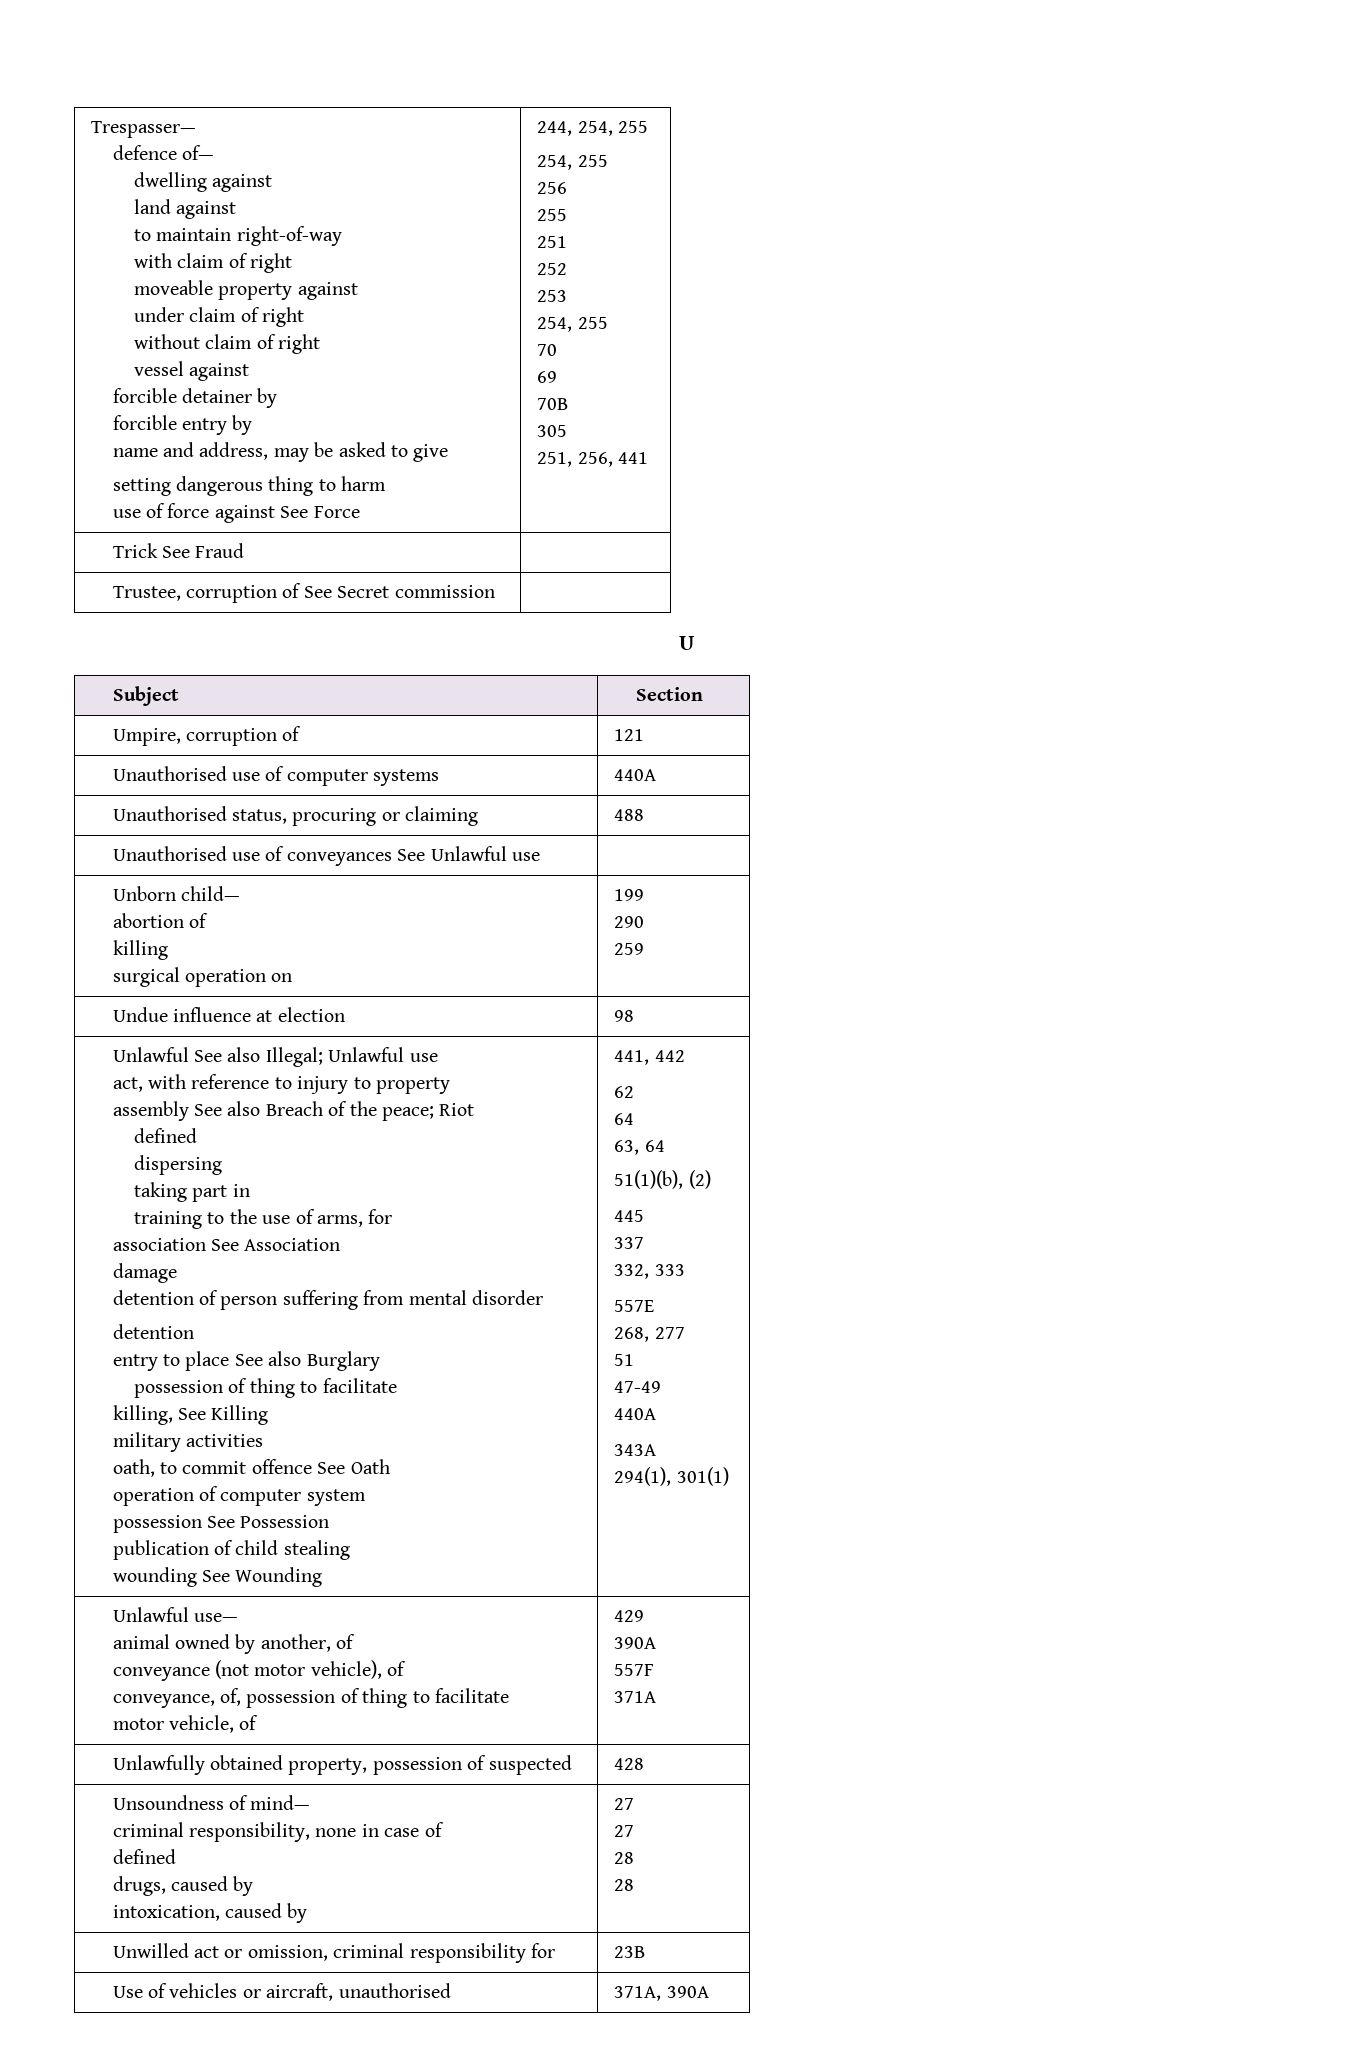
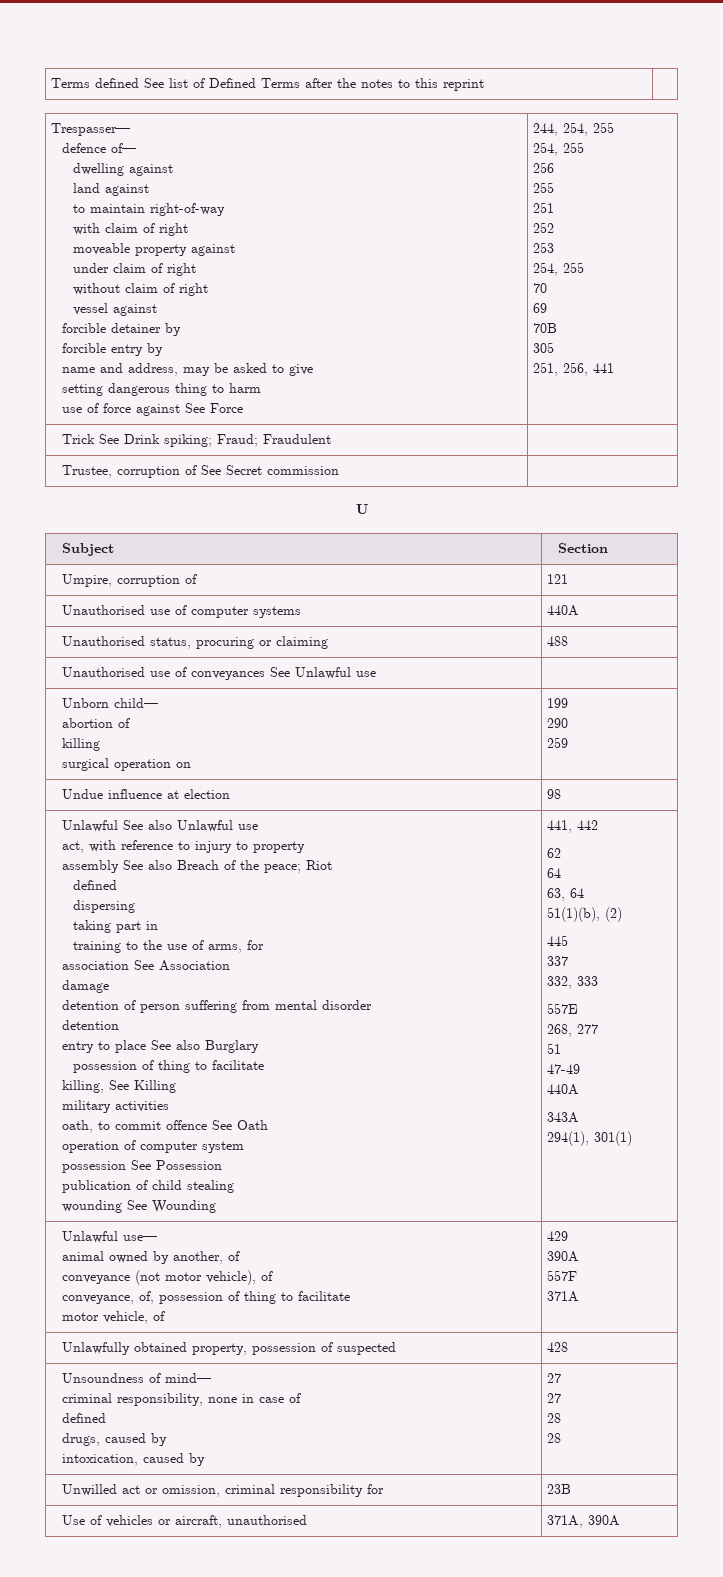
+ Terms defined See list of Defined Terms after the notes to this reprint
- Trick See Fraud |
+ Trick See Drink spiking; Fraud; Fraudulent |
- Unlawful See also Illegal; Unlawful use
+ Unlawful See also Unlawful use

